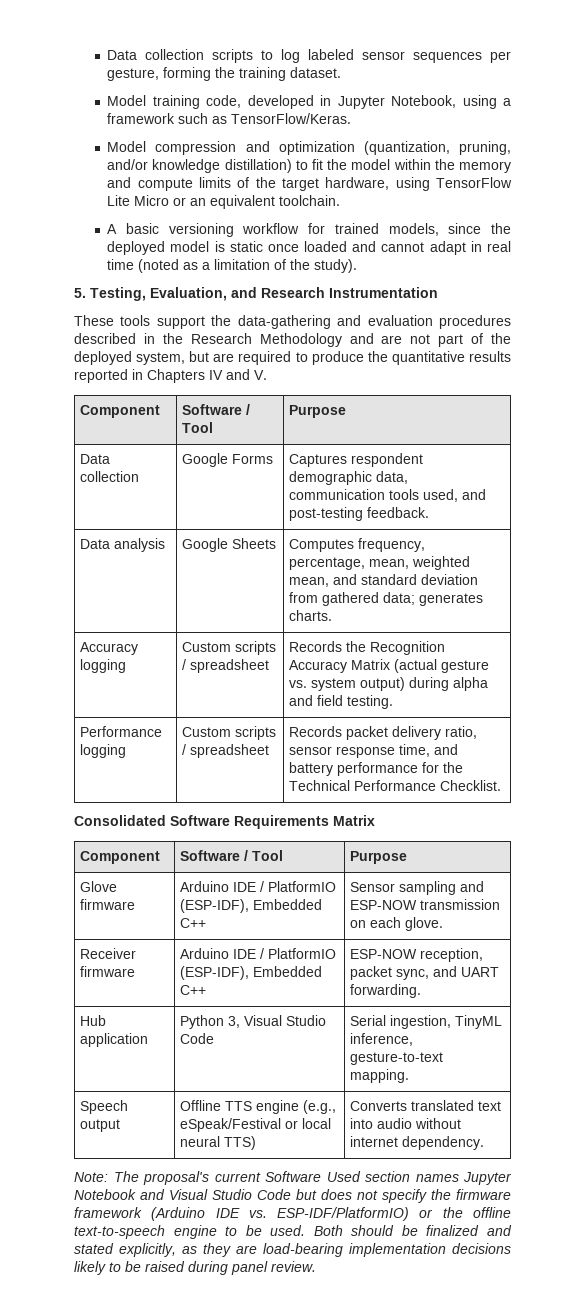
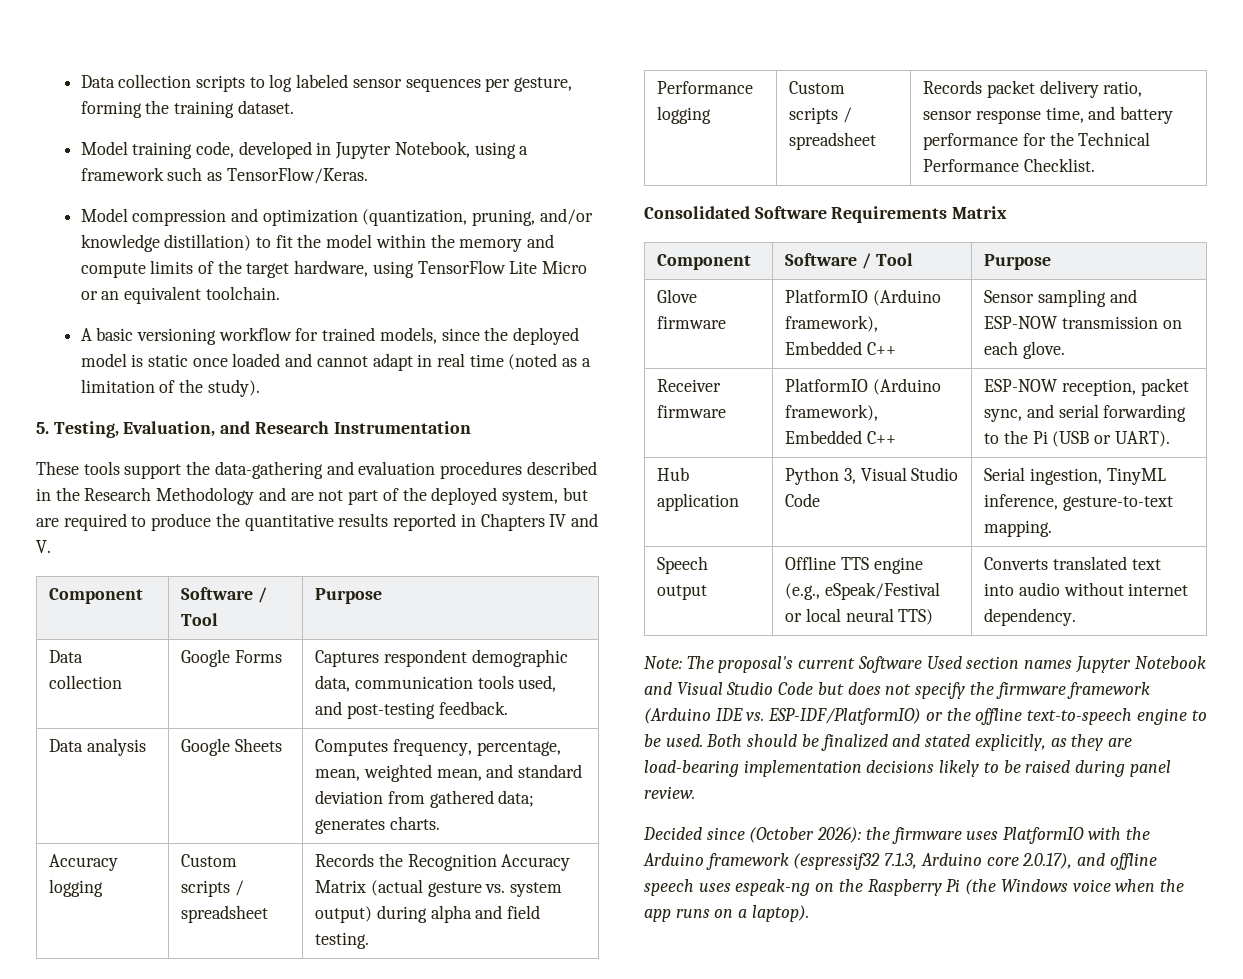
- Glove firmware | Arduino IDE / PlatformIO (ESP-IDF), Embedded C++ | Sensor sampling and ESP-NOW transmission on each glove.
+ Glove firmware | PlatformIO (Arduino framework), Embedded C++ | Sensor sampling and ESP-NOW transmission on each glove.
- Receiver firmware | Arduino IDE / PlatformIO (ESP-IDF), Embedded C++ | ESP-NOW reception, packet sync, and UART forwarding.
+ Receiver firmware | PlatformIO (Arduino framework), Embedded C++ | ESP-NOW reception, packet sync, and serial forwarding to the Pi (USB or UART).
+ Decided since (October 2026): the firmware uses PlatformIO with the Arduino framework (espressif32 7.1.3, Arduino core 2.0.17), and offline speech uses espeak-ng on the Raspberry Pi (the Windows voice when the app runs on a laptop).

